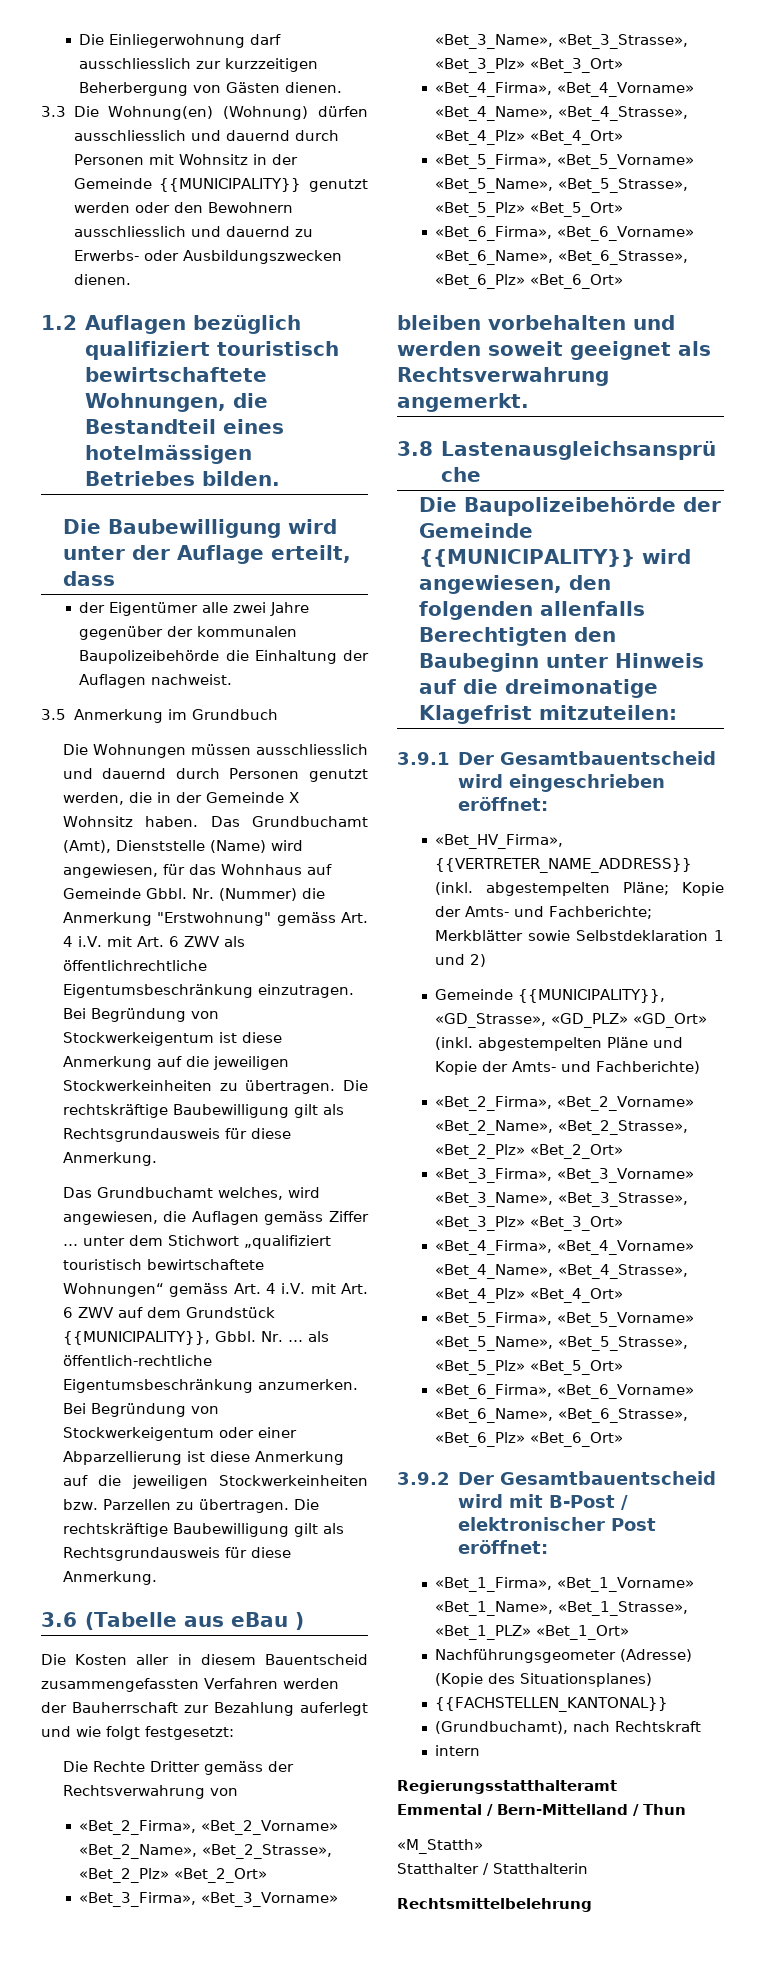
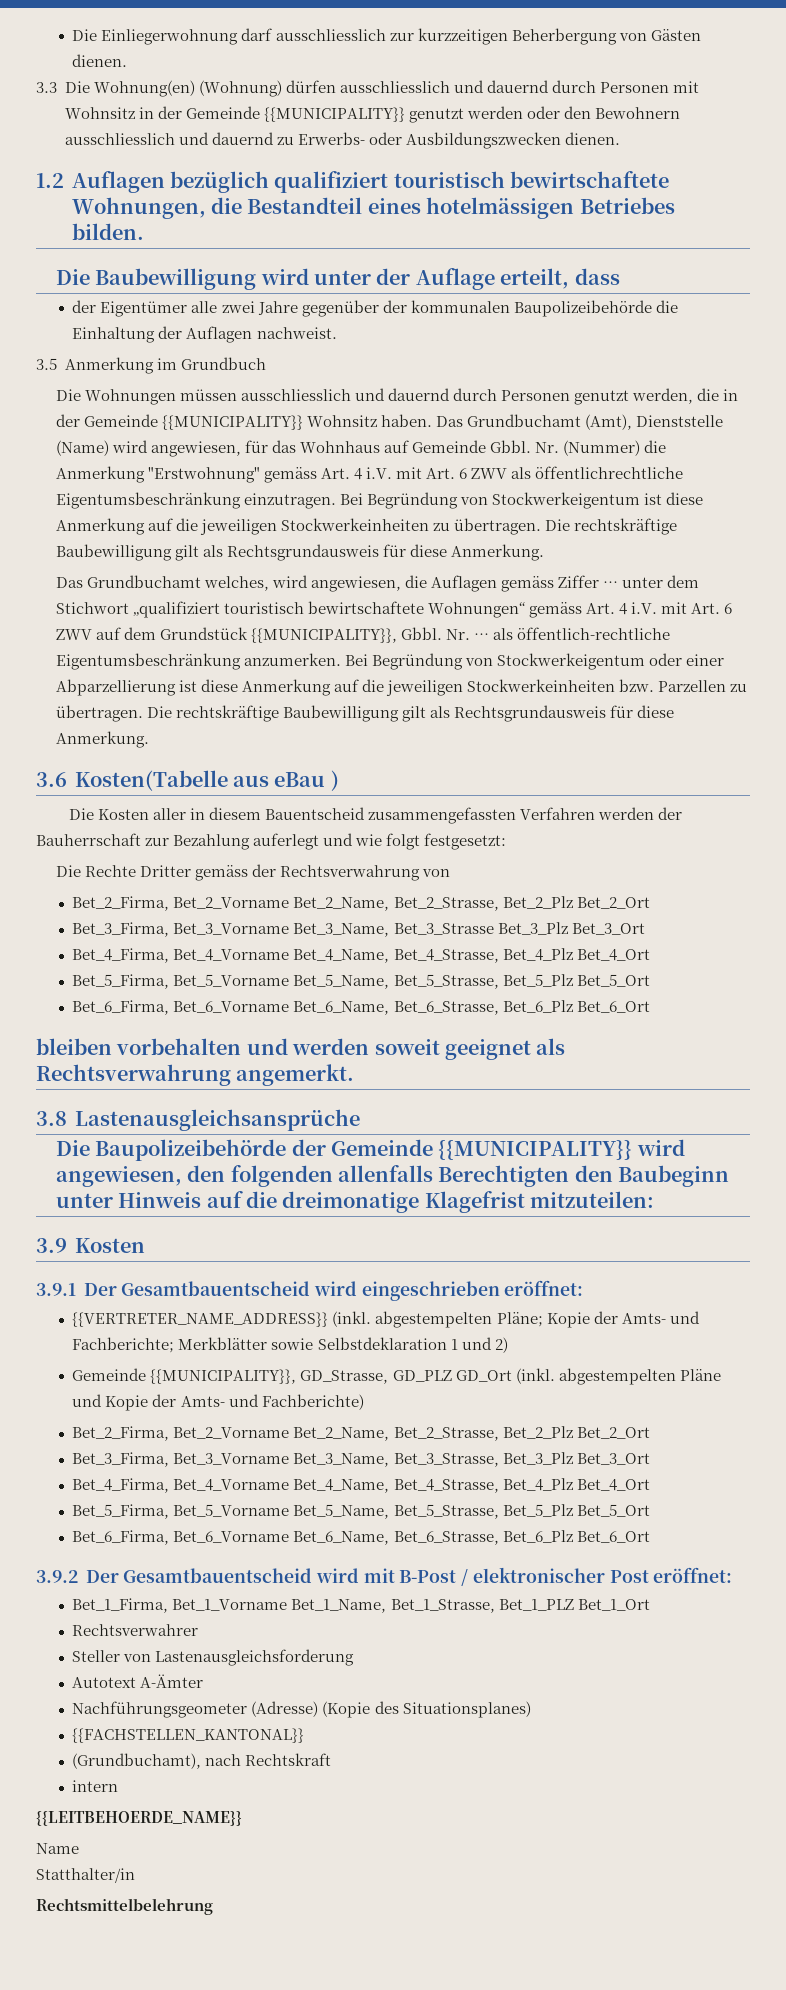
- Die Wohnungen müssen ausschliesslich und dauernd durch Personen genutzt werden, die in der Gemeinde X Wohnsitz haben.
+ Die Wohnungen müssen ausschliesslich und dauernd durch Personen genutzt werden, die in der Gemeinde {{MUNICIPALITY}} Wohnsitz haben.
- 3.6 (Tabelle aus eBau )
+ 3.6 Kosten(Tabelle aus eBau )
  Die Rechte Dritter gemäss der Rechtsverwahrung von
- «Bet_2_Firma», «Bet_2_Vorname» «Bet_2_Name», «Bet_2_Strasse», «Bet_2_Plz» «Bet_2_Ort»
- «Bet_3_Firma», «Bet_3_Vorname» «Bet_3_Name», «Bet_3_Strasse», «Bet_3_Plz» «Bet_3_Ort»
- «Bet_4_Firma», «Bet_4_Vorname» «Bet_4_Name», «Bet_4_Strasse», «Bet_4_Plz» «Bet_4_Ort»
- «Bet_5_Firma», «Bet_5_Vorname» «Bet_5_Name», «Bet_5_Strasse», «Bet_5_Plz» «Bet_5_Ort»
- «Bet_6_Firma», «Bet_6_Vorname» «Bet_6_Name», «Bet_6_Strasse», «Bet_6_Plz» «Bet_6_Ort»
+ Bet_2_Firma, Bet_2_Vorname Bet_2_Name, Bet_2_Strasse, Bet_2_Plz Bet_2_Ort
+ Bet_3_Firma, Bet_3_Vorname Bet_3_Name, Bet_3_Strasse Bet_3_Plz Bet_3_Ort
+ Bet_4_Firma, Bet_4_Vorname Bet_4_Name, Bet_4_Strasse, Bet_4_Plz Bet_4_Ort
+ Bet_5_Firma, Bet_5_Vorname Bet_5_Name, Bet_5_Strasse, Bet_5_Plz Bet_5_Ort
+ Bet_6_Firma, Bet_6_Vorname Bet_6_Name, Bet_6_Strasse, Bet_6_Plz Bet_6_Ort
+ 3.9 Kosten
- «Bet_HV_Firma», {{VERTRETER_NAME_ADDRESS}} (inkl. abgestempelten Pläne; Kopie der Amts- und Fachberichte; Merkblätter sowie Selbstdeklaration 1 und 2)
+ {{VERTRETER_NAME_ADDRESS}} (inkl. abgestempelten Pläne; Kopie der Amts- und Fachberichte; Merkblätter sowie Selbstdeklaration 1 und 2)
- Gemeinde {{MUNICIPALITY}}, «GD_Strasse», «GD_PLZ» «GD_Ort» (inkl. abgestempelten Pläne und Kopie der Amts- und Fachberichte)
- «Bet_2_Firma», «Bet_2_Vorname» «Bet_2_Name», «Bet_2_Strasse», «Bet_2_Plz» «Bet_2_Ort»
- «Bet_3_Firma», «Bet_3_Vorname» «Bet_3_Name», «Bet_3_Strasse», «Bet_3_Plz» «Bet_3_Ort»
- «Bet_4_Firma», «Bet_4_Vorname» «Bet_4_Name», «Bet_4_Strasse», «Bet_4_Plz» «Bet_4_Ort»
- «Bet_5_Firma», «Bet_5_Vorname» «Bet_5_Name», «Bet_5_Strasse», «Bet_5_Plz» «Bet_5_Ort»
- «Bet_6_Firma», «Bet_6_Vorname» «Bet_6_Name», «Bet_6_Strasse», «Bet_6_Plz» «Bet_6_Ort»
+ Gemeinde {{MUNICIPALITY}}, GD_Strasse, GD_PLZ GD_Ort (inkl. abgestempelten Pläne und Kopie der Amts- und Fachberichte)
+ Bet_2_Firma, Bet_2_Vorname Bet_2_Name, Bet_2_Strasse, Bet_2_Plz Bet_2_Ort
+ Bet_3_Firma, Bet_3_Vorname Bet_3_Name, Bet_3_Strasse, Bet_3_Plz Bet_3_Ort
+ Bet_4_Firma, Bet_4_Vorname Bet_4_Name, Bet_4_Strasse, Bet_4_Plz Bet_4_Ort
+ Bet_5_Firma, Bet_5_Vorname Bet_5_Name, Bet_5_Strasse, Bet_5_Plz Bet_5_Ort
+ Bet_6_Firma, Bet_6_Vorname Bet_6_Name, Bet_6_Strasse, Bet_6_Plz Bet_6_Ort
- «Bet_1_Firma», «Bet_1_Vorname» «Bet_1_Name», «Bet_1_Strasse», «Bet_1_PLZ» «Bet_1_Ort»
+ Bet_1_Firma, Bet_1_Vorname Bet_1_Name, Bet_1_Strasse, Bet_1_PLZ Bet_1_Ort
+ Rechtsverwahrer
+ Steller von Lastenausgleichsforderung
+ Autotext A-Ämter
- Regierungsstatthalteramt
- Emmental / Bern-Mittelland / Thun
- «M_Statth»
- Statthalter / Statthalterin
+ {{LEITBEHOERDE_NAME}}
+ Name
+ Statthalter/in

